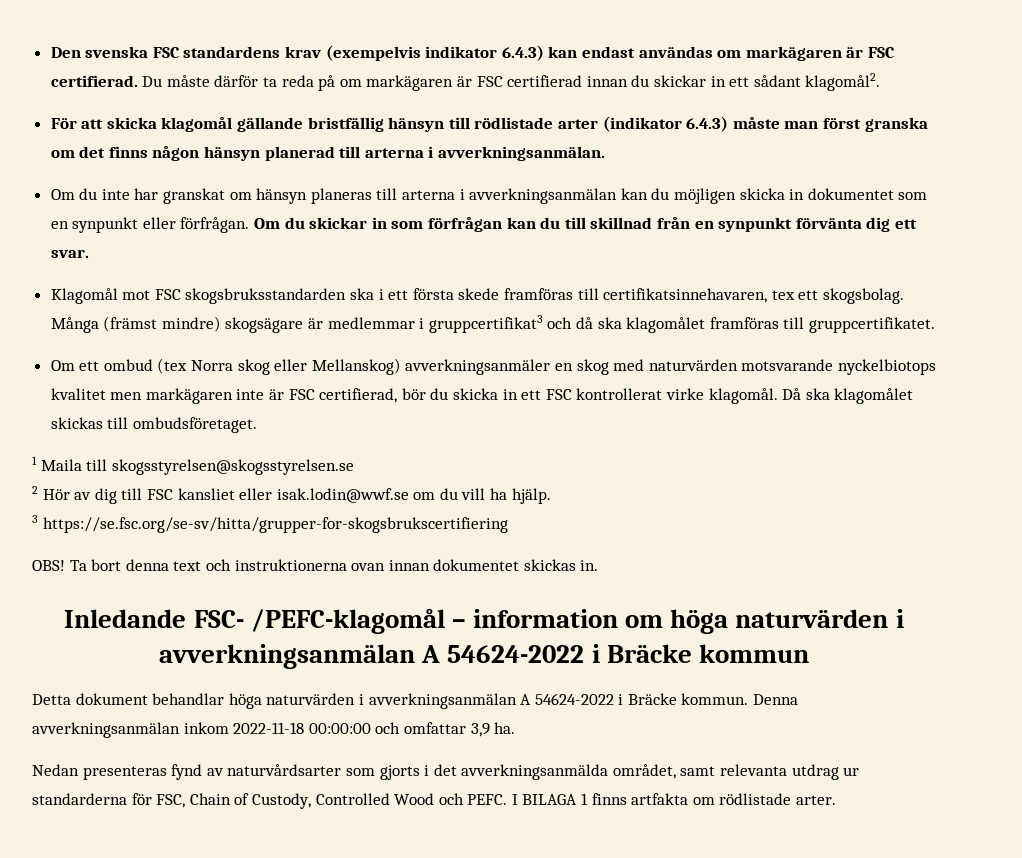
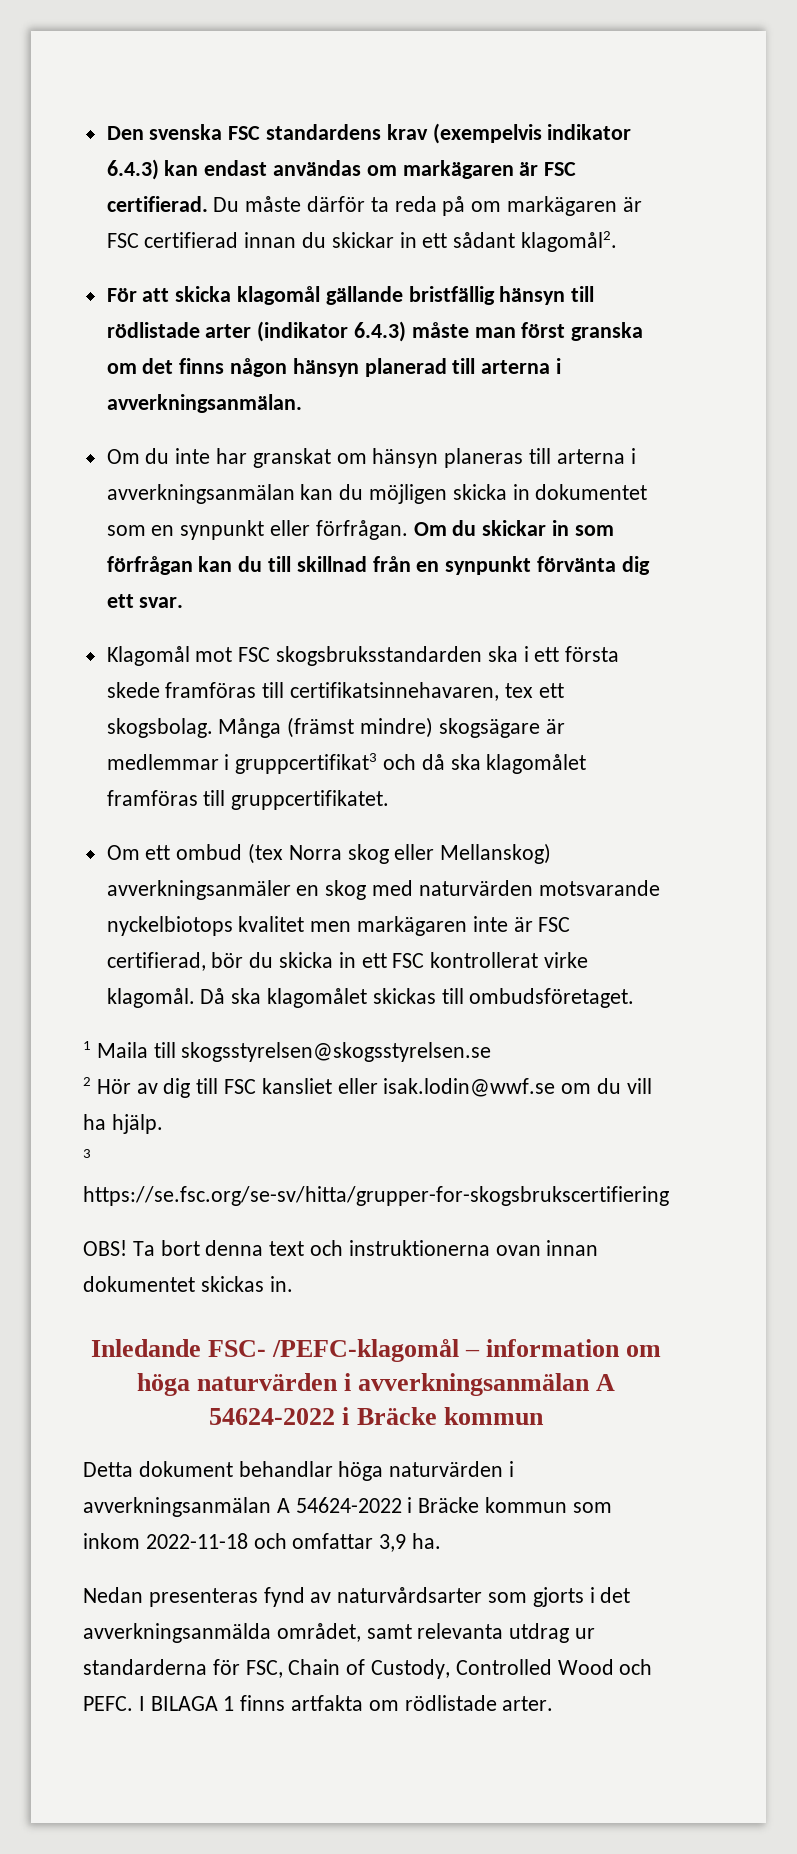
- Detta dokument behandlar höga naturvärden i avverkningsanmälan A 54624-2022 i Bräcke kommun. Denna avverkningsanmälan inkom 2022-11-18 00:00:00 och omfattar 3,9 ha.
+ Detta dokument behandlar höga naturvärden i avverkningsanmälan A 54624-2022 i Bräcke kommun som inkom 2022-11-18 och omfattar 3,9 ha.

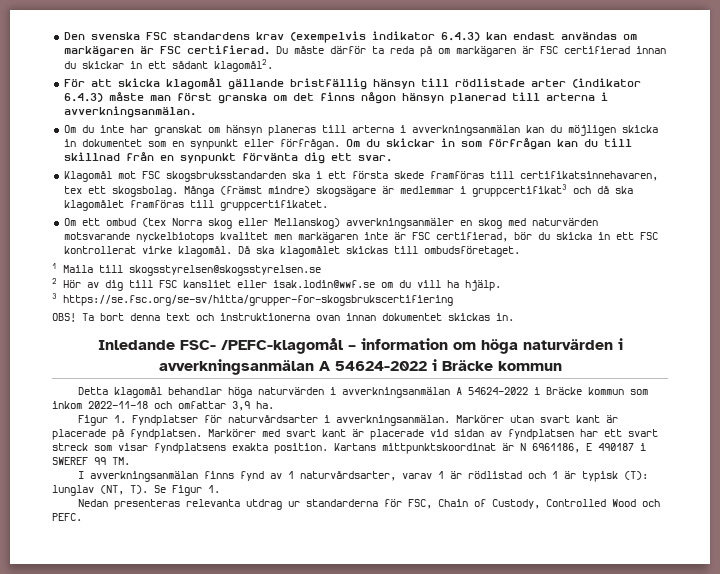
- Detta dokument behandlar höga naturvärden i avverkningsanmälan A 54624-2022 i Bräcke kommun som inkom 2022-11-18 och omfattar 3,9 ha.
+ Detta klagomål behandlar höga naturvärden i avverkningsanmälan A 54624-2022 i Bräcke kommun som inkom 2022-11-18 och omfattar 3,9 ha.
- Nedan presenteras fynd av naturvårdsarter som gjorts i det avverkningsanmälda området, samt relevanta utdrag ur standarderna för FSC, Chain of Custody, Controlled Wood och PEFC. I BILAGA 1 finns artfakta om rödlistade arter.
+ Figur 1. Fyndplatser för naturvårdsarter i avverkningsanmälan. Markörer utan svart kant är placerade på fyndplatsen. Markörer med svart kant är placerade vid sidan av fyndplatsen har ett svart streck som visar fyndplatsens exakta position. Kartans mittpunktskoordinat är N 6961186, E 490187 i SWEREF 99 TM.
+ I avverkningsanmälan finns fynd av 1 naturvårdsarter, varav 1 är rödlistad och 1 är typisk (T): lunglav (NT, T). Se Figur 1.
+ Nedan presenteras relevanta utdrag ur standarderna för FSC, Chain of Custody, Controlled Wood och PEFC.

